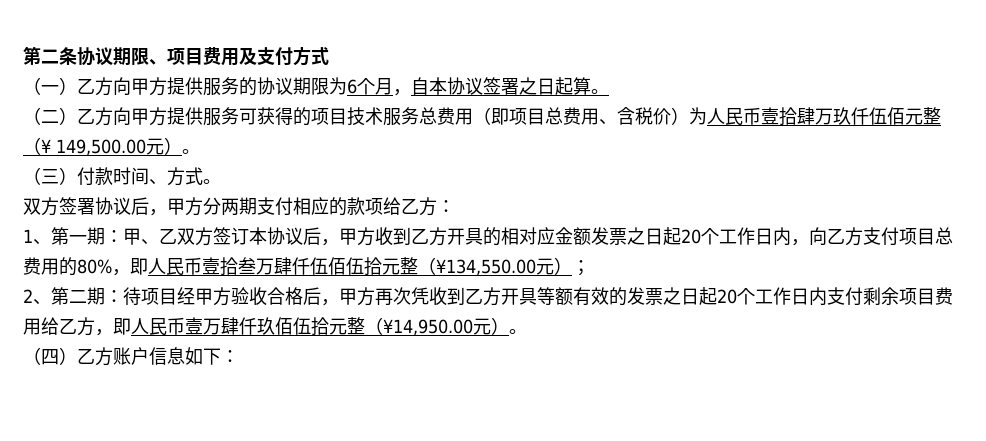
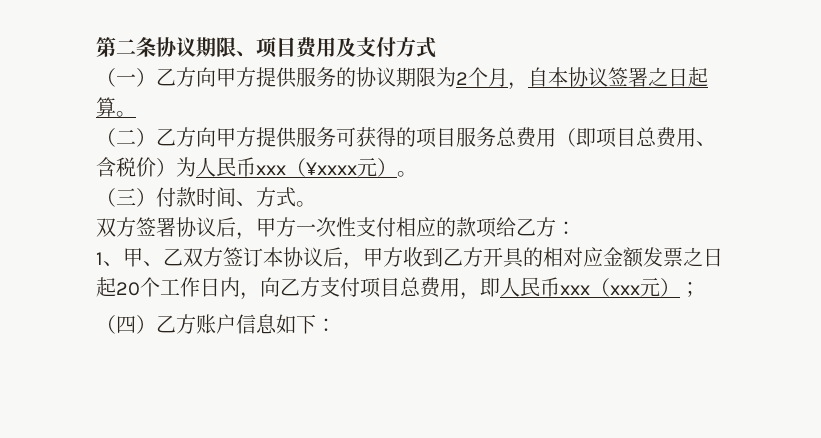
- （一）乙方向甲方提供服务的协议期限为6个月，自本协议签署之日起算。
+ （一）乙方向甲方提供服务的协议期限为2个月，自本协议签署之日起算。
- （二）乙方向甲方提供服务可获得的项目技术服务总费用（即项目总费用、含税价）为人民币壹拾肆万玖仟伍佰元整（¥ 149,500.00元）。
+ （二）乙方向甲方提供服务可获得的项目服务总费用（即项目总费用、含税价）为人民币xxx（¥xxxx元）。
- 双方签署协议后，甲方分两期支付相应的款项给乙方：
+ 双方签署协议后，甲方一次性支付相应的款项给乙方：
- 1、第一期：甲、乙双方签订本协议后，甲方收到乙方开具的相对应金额发票之日起20个工作日内，向乙方支付项目总费用的80%，即人民币壹拾叁万肆仟伍佰伍拾元整（¥134,550.00元）；
- 2、第二期：待项目经甲方验收合格后，甲方再次凭收到乙方开具等额有效的发票之日起20个工作日内支付剩余项目费用给乙方，即人民币壹万肆仟玖佰伍拾元整（¥14,950.00元）。
+ 1、甲、乙双方签订本协议后，甲方收到乙方开具的相对应金额发票之日起20个工作日内，向乙方支付项目总费用，即人民币xxx（xxx元）；

